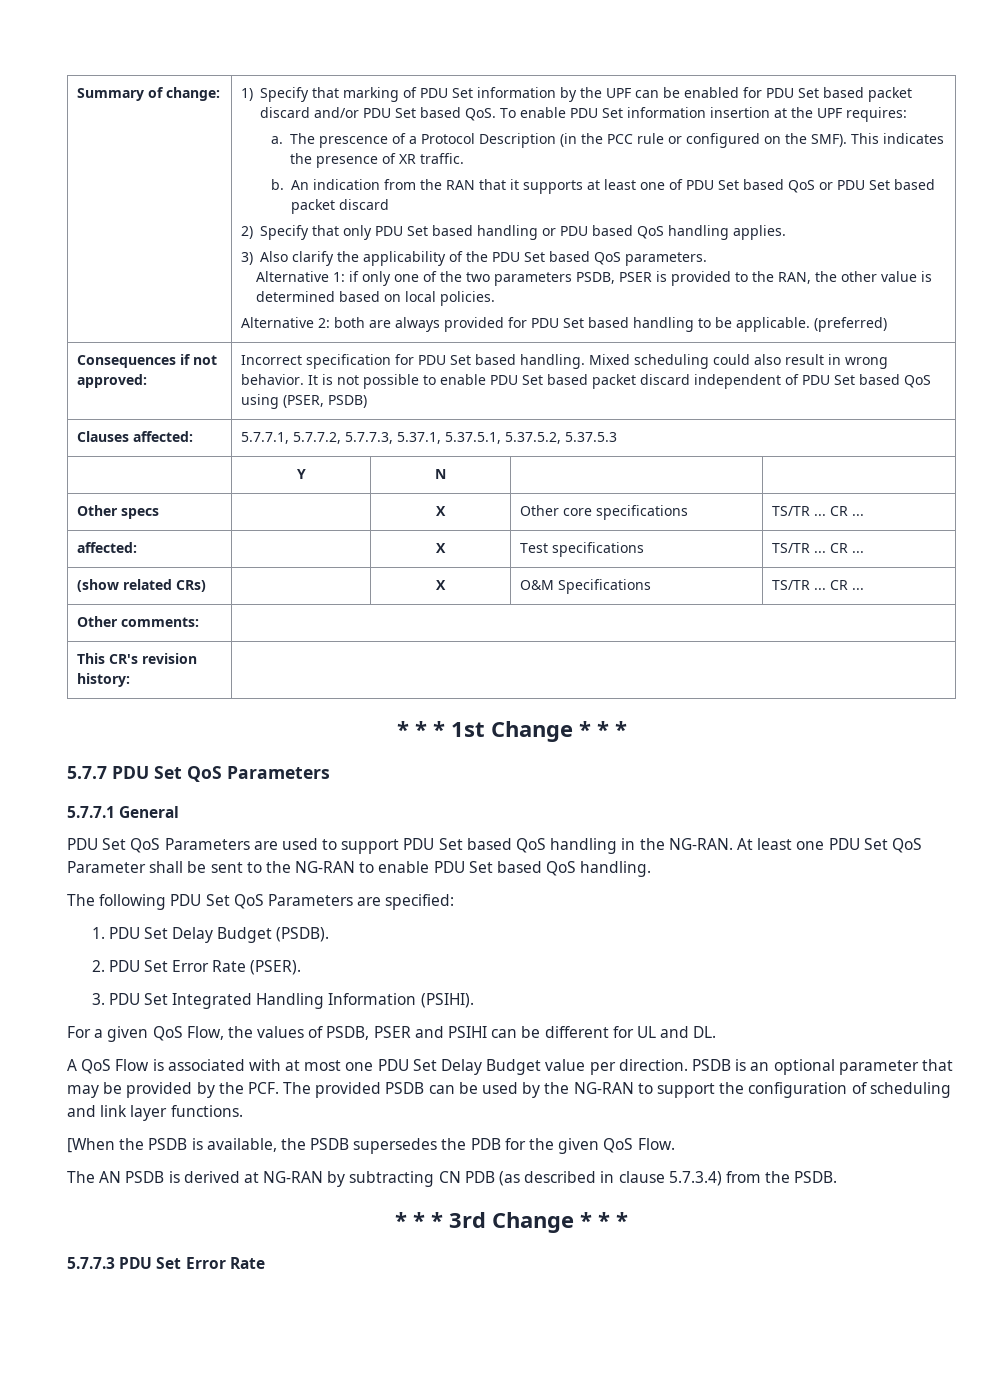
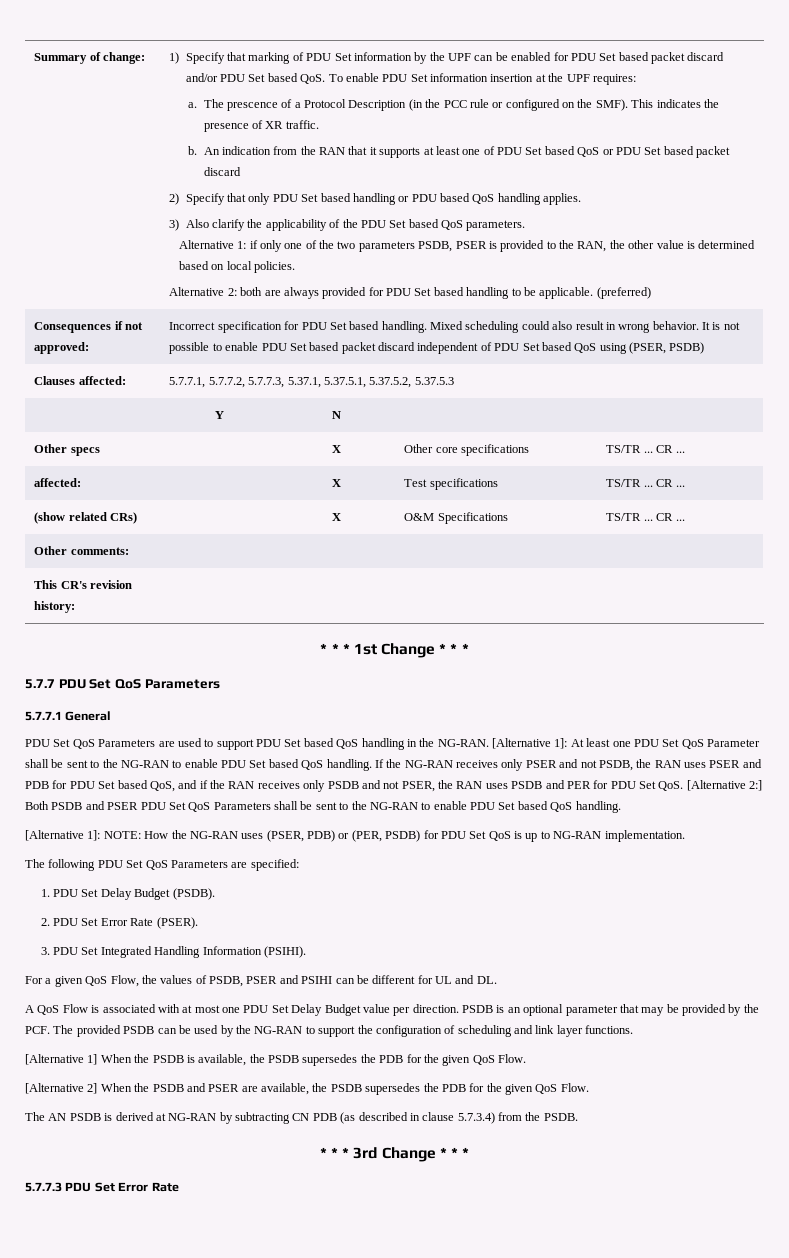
- At least one PDU Set QoS Parameter shall be sent to the NG-RAN to enable PDU Set based QoS handling.
+ [Alternative 1]: At least one PDU Set QoS Parameter shall be sent to the NG-RAN to enable PDU Set based QoS handling. If the NG-RAN receives only PSER and not PSDB, the RAN uses PSER and PDB for PDU Set based QoS, and if the RAN receives only PSDB and not PSER, the RAN uses PSDB and PER for PDU Set QoS. [Alternative 2:] Both PSDB and PSER PDU Set QoS Parameters shall be sent to the NG-RAN to enable PDU Set based QoS handling.
+ [Alternative 1]: NOTE: How the NG-RAN uses (PSER, PDB) or (PER, PSDB) for PDU Set QoS is up to NG-RAN implementation.
- [When the PSDB is available, the PSDB supersedes the PDB for the given QoS Flow.
+ [Alternative 1] When the PSDB is available, the PSDB supersedes the PDB for the given QoS Flow.
+ [Alternative 2] When the PSDB and PSER are available, the PSDB supersedes the PDB for the given QoS Flow.

